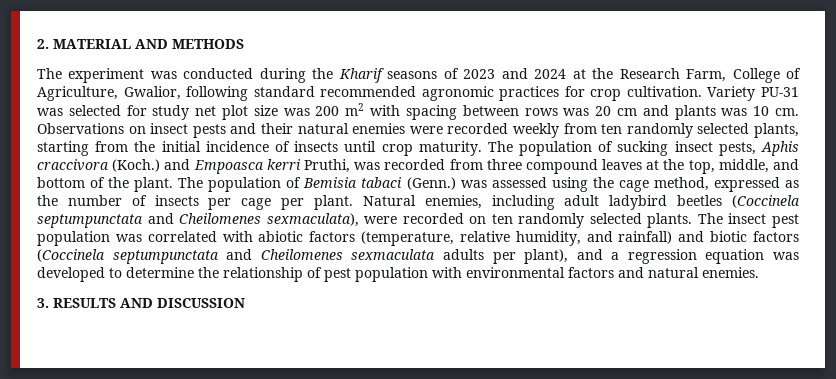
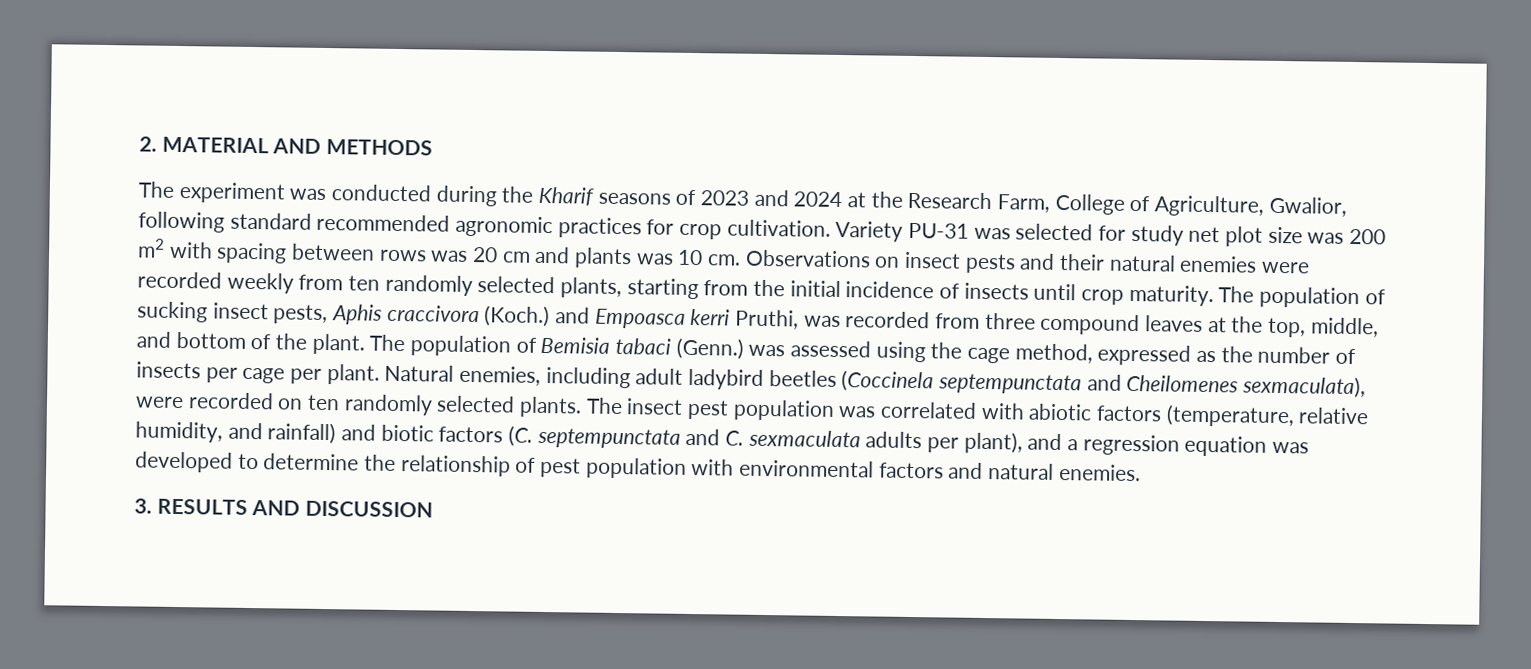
- Natural enemies, including adult ladybird beetles (Coccinela septumpunctata and Cheilomenes sexmaculata), were recorded on ten randomly selected plants.
+ Natural enemies, including adult ladybird beetles (Coccinela septempunctata and Cheilomenes sexmaculata), were recorded on ten randomly selected plants.
- The insect pest population was correlated with abiotic factors (temperature, relative humidity, and rainfall) and biotic factors (Coccinela septumpunctata and Cheilomenes sexmaculata adults per plant), and a regression equation was developed to determine the relationship of pest population with environmental factors and natural enemies.
+ The insect pest population was correlated with abiotic factors (temperature, relative humidity, and rainfall) and biotic factors (C. septempunctata and C. sexmaculata adults per plant), and a regression equation was developed to determine the relationship of pest population with environmental factors and natural enemies.

